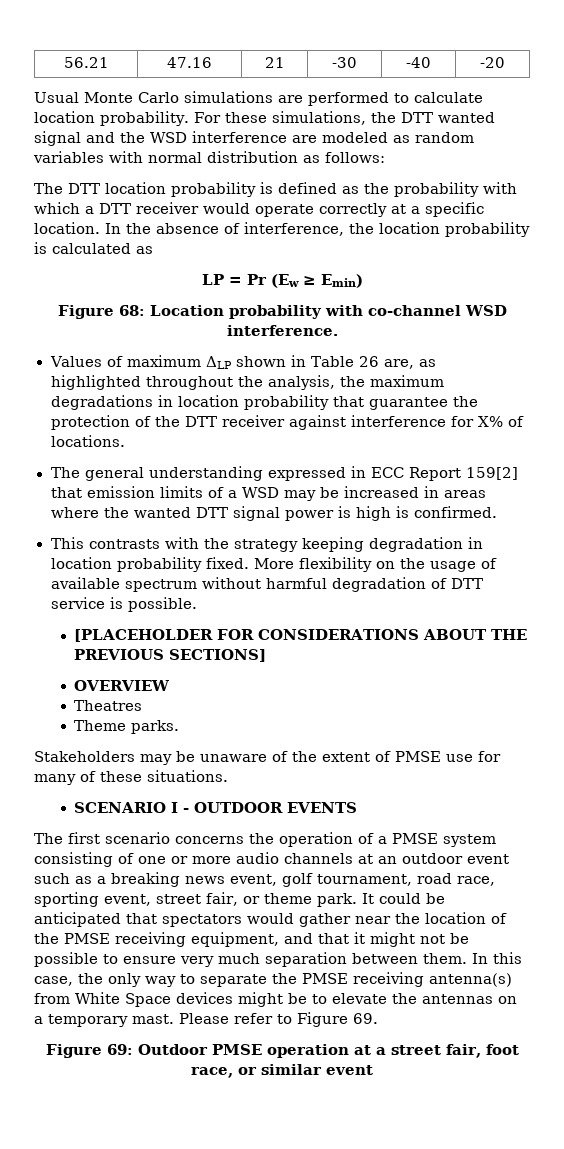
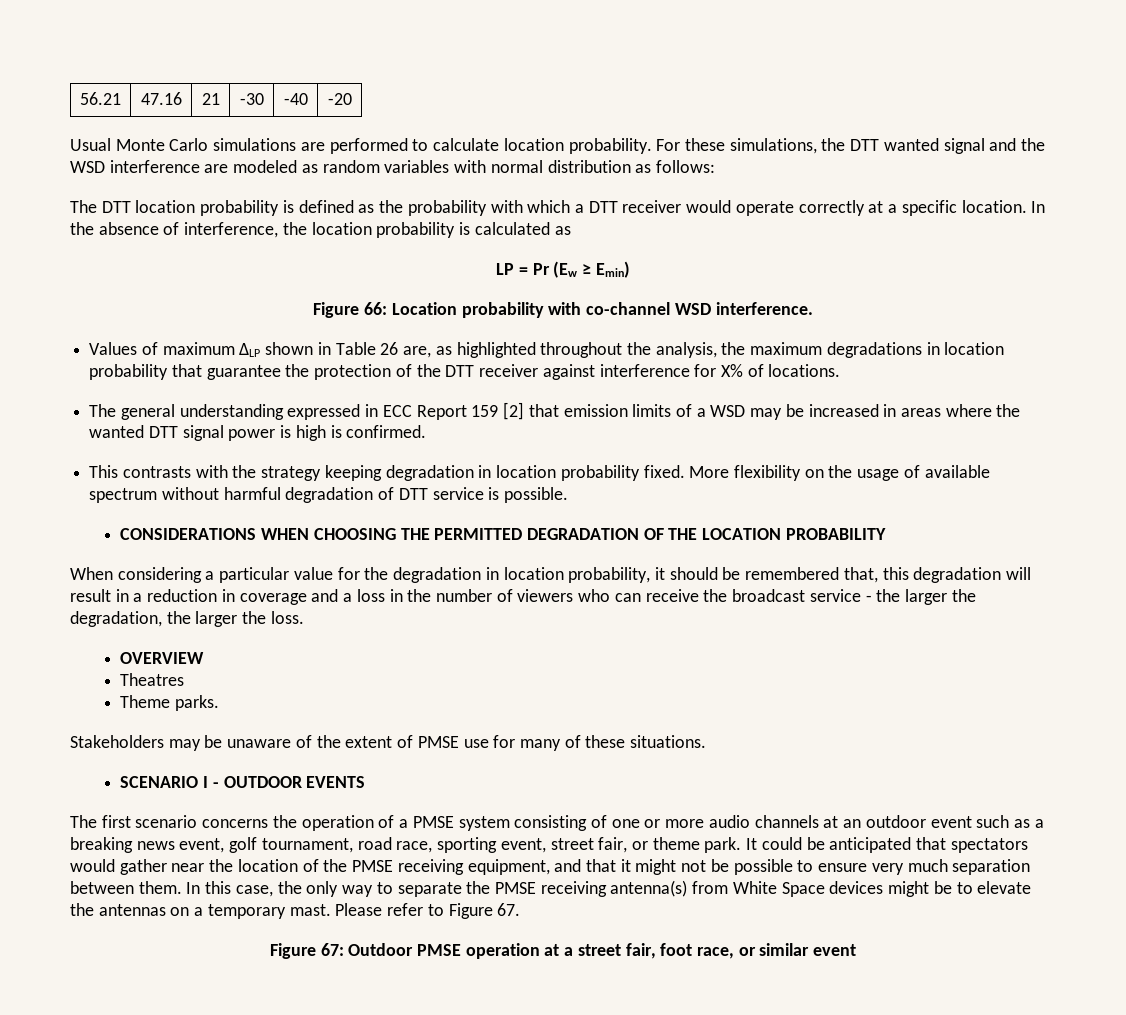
- Figure 68: Location probability with co-channel WSD interference.
+ Figure 66: Location probability with co-channel WSD interference.
- The general understanding expressed in ECC Report 159[2] that emission limits of a WSD may be increased in areas where the wanted DTT signal power is high is confirmed.
+ The general understanding expressed in ECC Report 159 [2] that emission limits of a WSD may be increased in areas where the wanted DTT signal power is high is confirmed.
- [PLACEHOLDER FOR CONSIDERATIONS ABOUT THE PREVIOUS SECTIONS]
+ CONSIDERATIONS WHEN CHOOSING THE PERMITTED DEGRADATION OF THE LOCATION PROBABILITY
+ When considering a particular value for the degradation in location probability, it should be remembered that, this degradation will result in a reduction in coverage and a loss in the number of viewers who can receive the broadcast service - the larger the degradation, the larger the loss.
- Please refer to Figure 69.
- Figure 69: Outdoor PMSE operation at a street fair, foot race, or similar event
+ Please refer to Figure 67.
+ Figure 67: Outdoor PMSE operation at a street fair, foot race, or similar event

